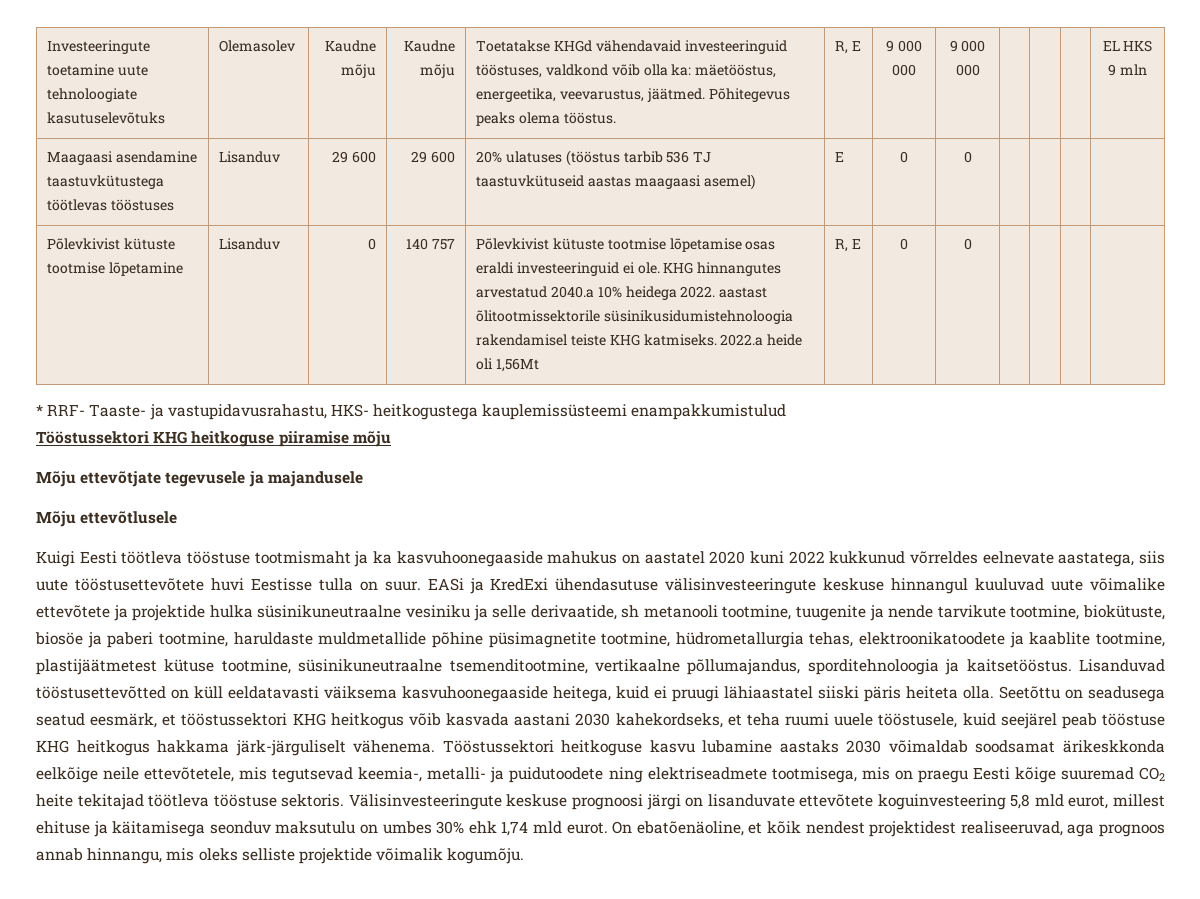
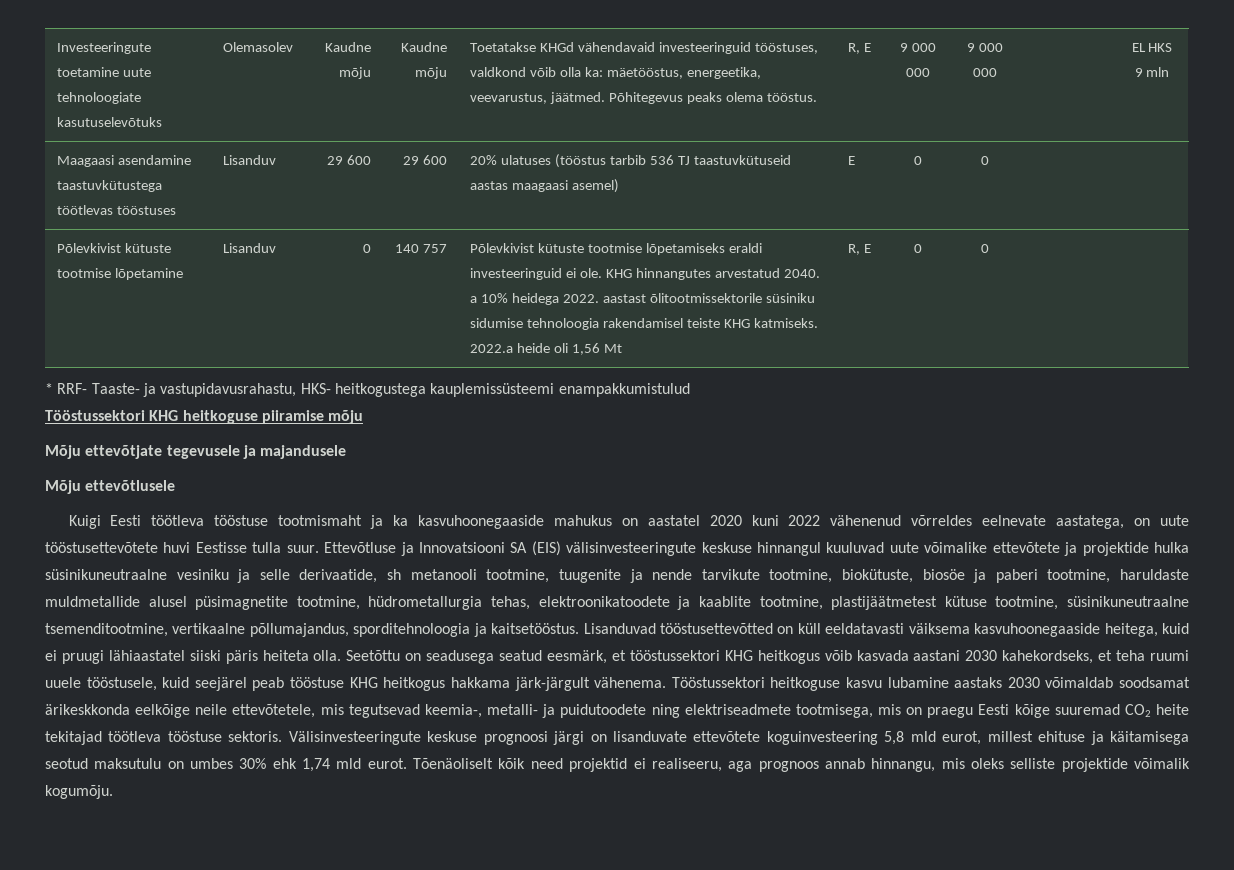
- Põlevkivist kütuste tootmise lõpetamise osas eraldi investeeringuid ei ole.
+ Põlevkivist kütuste tootmise lõpetamiseks eraldi investeeringuid ei ole.
- KHG hinnangutes arvestatud 2040.a 10% heidega 2022. aastast õlitootmissektorile süsinikusidumistehnoloogia rakendamisel teiste KHG katmiseks.
+ KHG hinnangutes arvestatud 2040. a 10% heidega 2022. aastast õlitootmissektorile süsiniku sidumise tehnoloogia rakendamisel teiste KHG katmiseks.
- 2022.a heide oli 1,56Mt
+ 2022.a heide oli 1,56 Mt
- Kuigi Eesti töötleva tööstuse tootmismaht ja ka kasvuhoonegaaside mahukus on aastatel 2020 kuni 2022 kukkunud võrreldes eelnevate aastatega, siis uute tööstusettevõtete huvi Eestisse tulla on suur. EASi ja KredExi ühendasutuse välisinvesteeringute keskuse hinnangul kuuluvad uute võimalike ettevõtete ja projektide hulka süsinikuneutraalne vesiniku ja selle derivaatide, sh metanooli tootmine, tuugenite ja nende tarvikute tootmine, biokütuste, biosöe ja paberi tootmine, haruldaste muldmetallide põhine püsimagnetite tootmine, hüdrometallurgia tehas, elektroonikatoodete ja kaablite tootmine, plastijäätmetest kütuse tootmine, süsinikuneutraalne tsemenditootmine, vertikaalne põllumajandus, sporditehnoloogia ja kaitsetööstus.
+ Kuigi Eesti töötleva tööstuse tootmismaht ja ka kasvuhoonegaaside mahukus on aastatel 2020 kuni 2022 vähenenud võrreldes eelnevate aastatega, on uute tööstusettevõtete huvi Eestisse tulla suur. Ettevõtluse ja Innovatsiooni SA (EIS) välisinvesteeringute keskuse hinnangul kuuluvad uute võimalike ettevõtete ja projektide hulka süsinikuneutraalne vesiniku ja selle derivaatide, sh metanooli tootmine, tuugenite ja nende tarvikute tootmine, biokütuste, biosöe ja paberi tootmine, haruldaste muldmetallide alusel püsimagnetite tootmine, hüdrometallurgia tehas, elektroonikatoodete ja kaablite tootmine, plastijäätmetest kütuse tootmine, süsinikuneutraalne tsemenditootmine, vertikaalne põllumajandus, sporditehnoloogia ja kaitsetööstus.
- Seetõttu on seadusega seatud eesmärk, et tööstussektori KHG heitkogus võib kasvada aastani 2030 kahekordseks, et teha ruumi uuele tööstusele, kuid seejärel peab tööstuse KHG heitkogus hakkama järk-järguliselt vähenema.
+ Seetõttu on seadusega seatud eesmärk, et tööstussektori KHG heitkogus võib kasvada aastani 2030 kahekordseks, et teha ruumi uuele tööstusele, kuid seejärel peab tööstuse KHG heitkogus hakkama järk-järgult vähenema.
- Välisinvesteeringute keskuse prognoosi järgi on lisanduvate ettevõtete koguinvesteering 5,8 mld eurot, millest ehituse ja käitamisega seonduv maksutulu on umbes 30% ehk 1,74 mld eurot.
+ Välisinvesteeringute keskuse prognoosi järgi on lisanduvate ettevõtete koguinvesteering 5,8 mld eurot, millest ehituse ja käitamisega seotud maksutulu on umbes 30% ehk 1,74 mld eurot.
- On ebatõenäoline, et kõik nendest projektidest realiseeruvad, aga prognoos annab hinnangu, mis oleks selliste projektide võimalik kogumõju.
+ Tõenäoliselt kõik need projektid ei realiseeru, aga prognoos annab hinnangu, mis oleks selliste projektide võimalik kogumõju.

